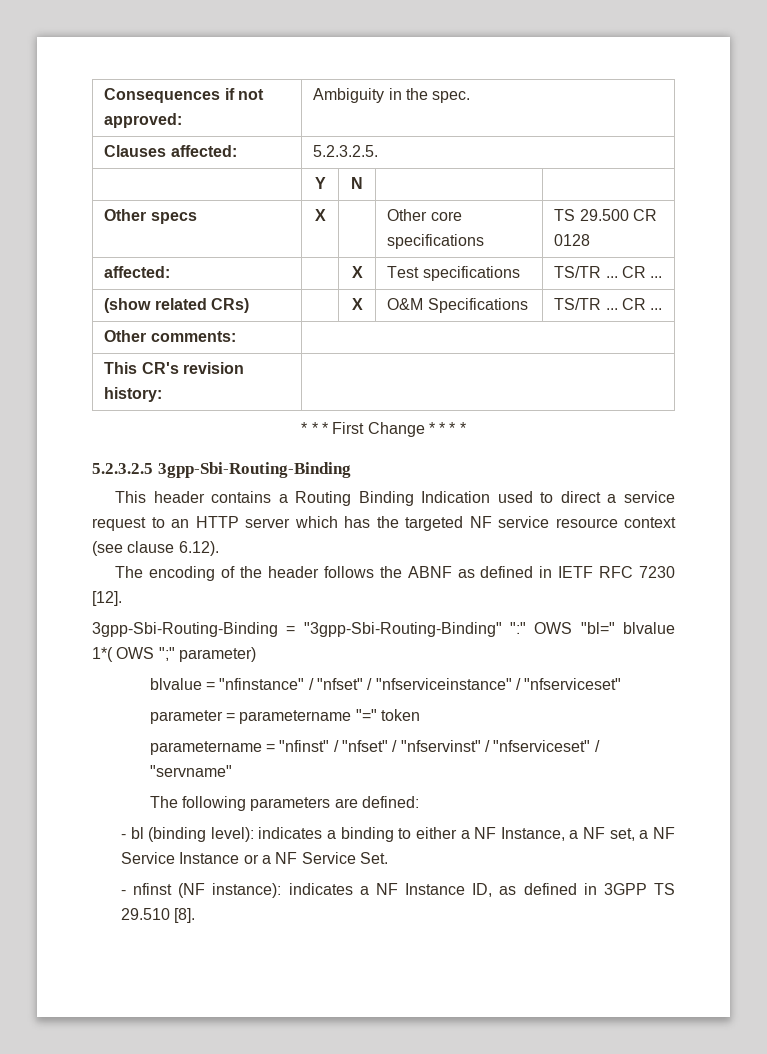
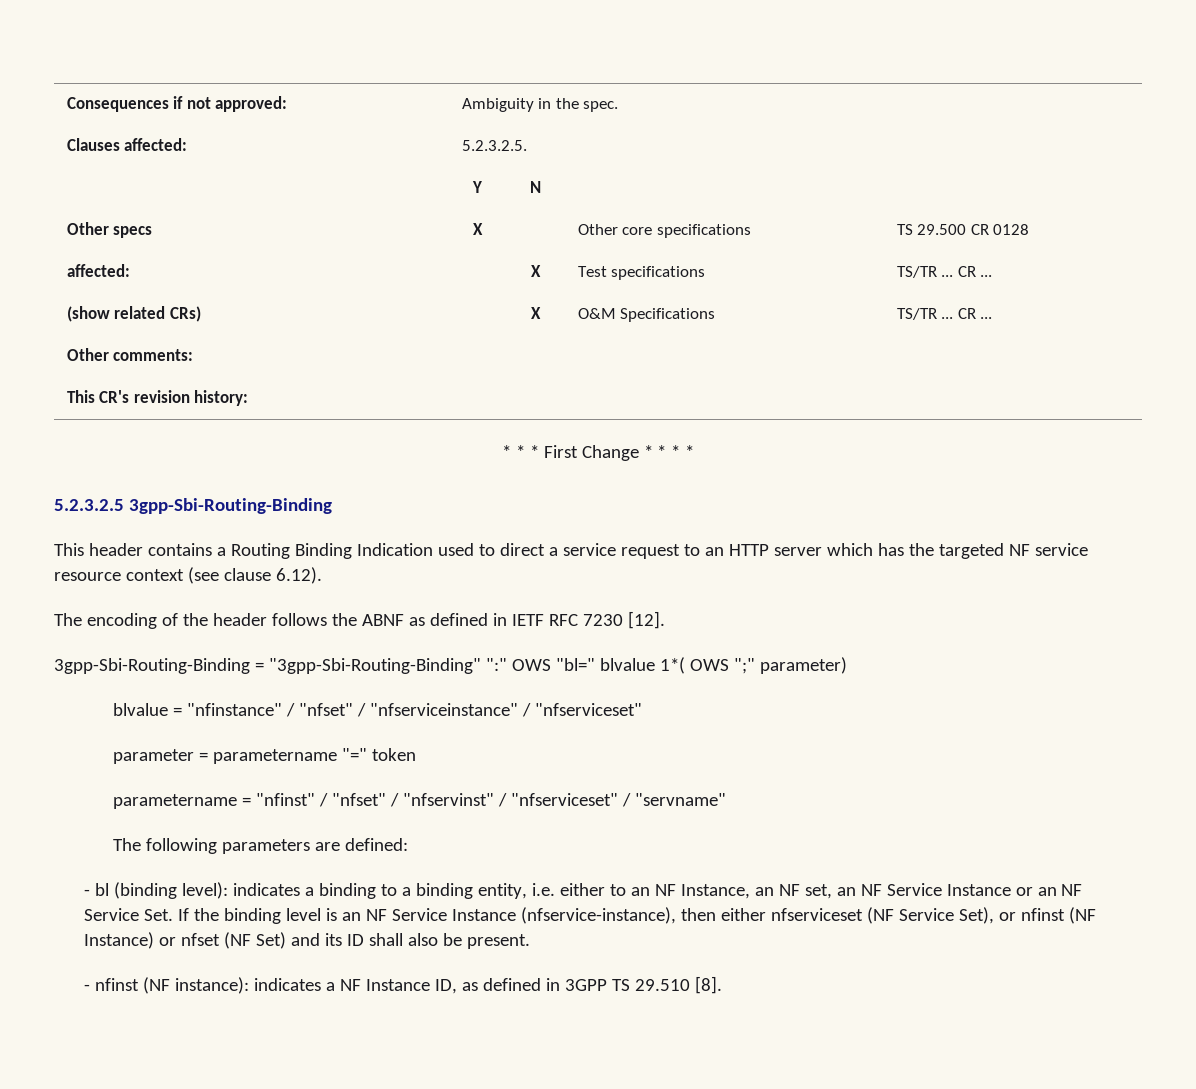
- - bl (binding level): indicates a binding to either a NF Instance, a NF set, a NF Service Instance or a NF Service Set.
+ - bl (binding level): indicates a binding to a binding entity, i.e. either to an NF Instance, an NF set, an NF Service Instance or an NF Service Set. If the binding level is an NF Service Instance (nfservice-instance), then either nfserviceset (NF Service Set), or nfinst (NF Instance) or nfset (NF Set) and its ID shall also be present.

